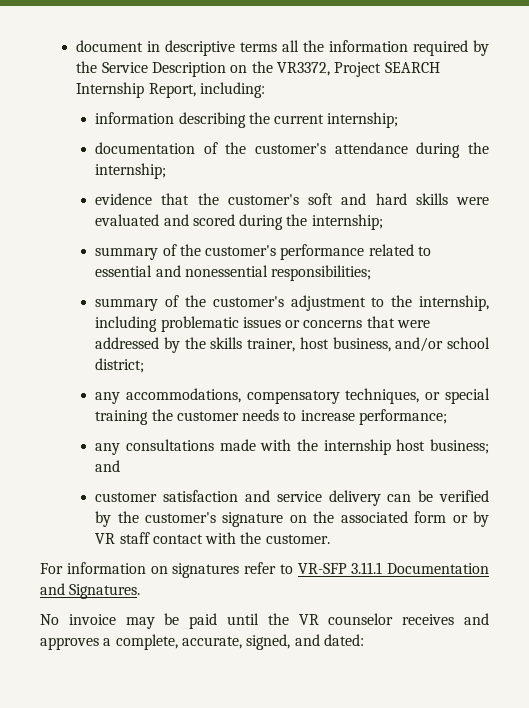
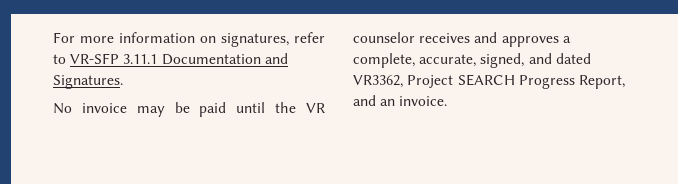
- document in descriptive terms all the information required by the Service Description on the VR3372, Project SEARCH Internship Report, including:
- information describing the current internship;
- documentation of the customer's attendance during the internship;
- evidence that the customer's soft and hard skills were evaluated and scored during the internship;
- summary of the customer's performance related to essential and nonessential responsibilities;
- summary of the customer's adjustment to the internship, including problematic issues or concerns that were addressed by the skills trainer, host business, and/or school district;
- any accommodations, compensatory techniques, or special training the customer needs to increase performance;
- any consultations made with the internship host business; and
- customer satisfaction and service delivery can be verified by the customer's signature on the associated form or by VR staff contact with the customer.
- For information on signatures refer to VR-SFP 3.11.1 Documentation and Signatures.
+ For more information on signatures, refer to VR-SFP 3.11.1 Documentation and Signatures.
- No invoice may be paid until the VR counselor receives and approves a complete, accurate, signed, and dated:
+ No invoice may be paid until the VR counselor receives and approves a complete, accurate, signed, and dated VR3362, Project SEARCH Progress Report, and an invoice.

